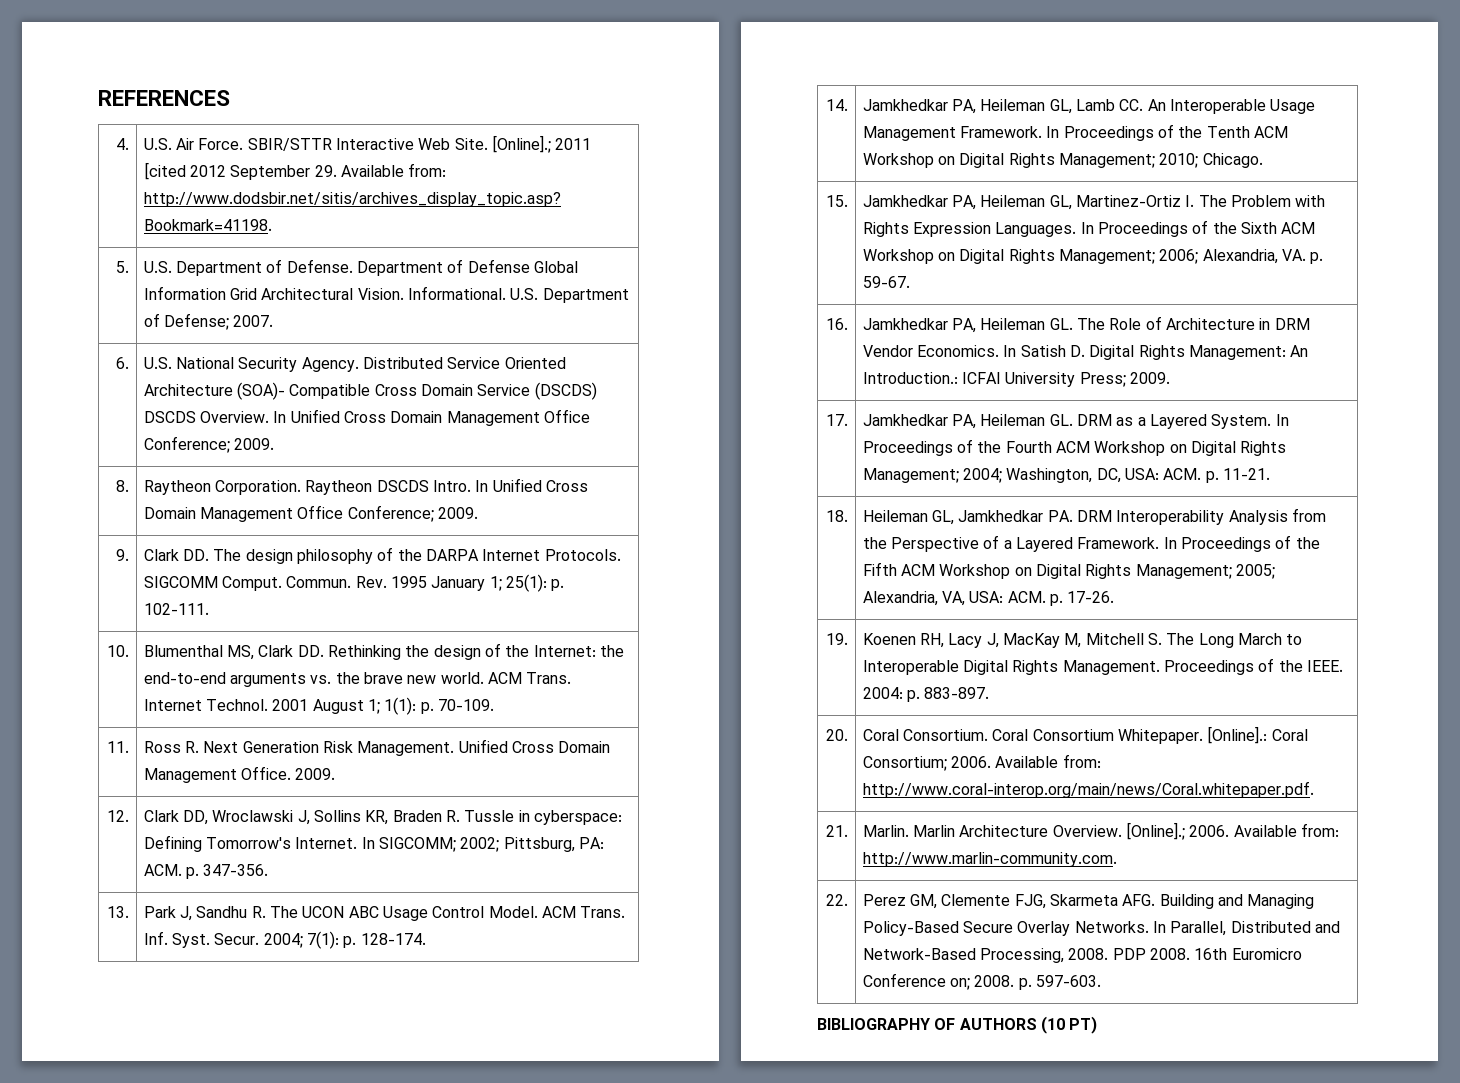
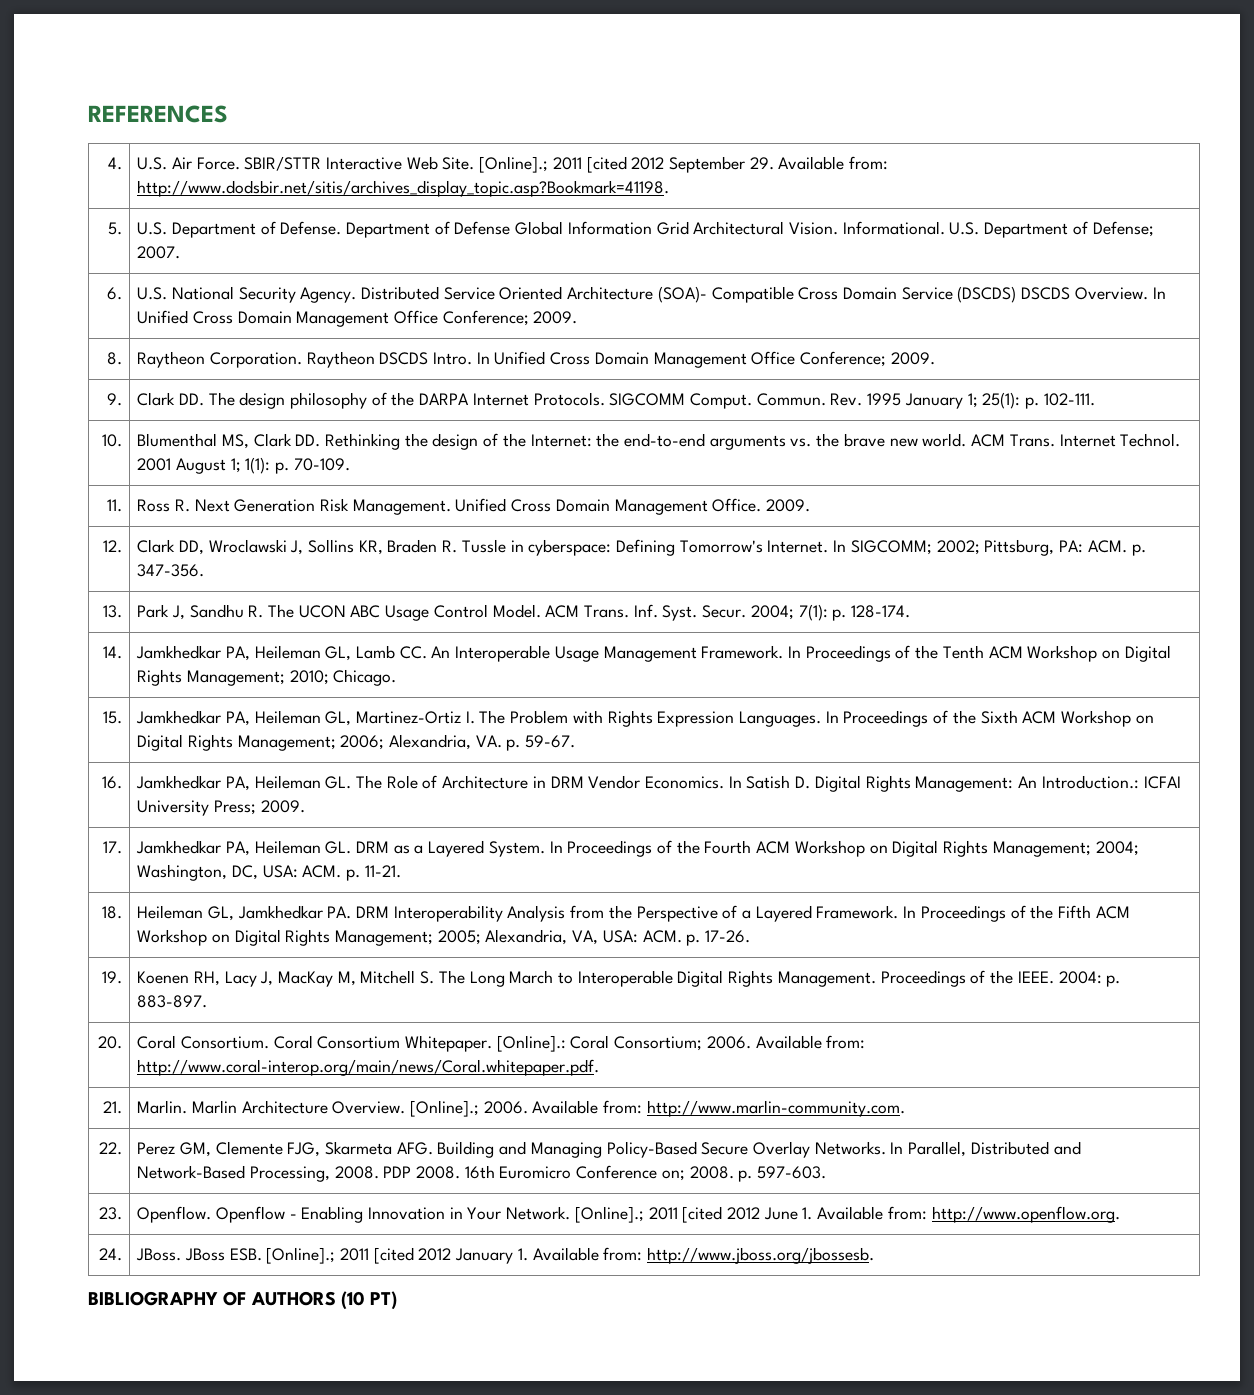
+ 23. | Openflow. Openflow - Enabling Innovation in Your Network. [Online].; 2011 [cited 2012 June 1. Available from: http://www.openflow.org.
+ 24. | JBoss. JBoss ESB. [Online].; 2011 [cited 2012 January 1. Available from: http://www.jboss.org/jbossesb.

